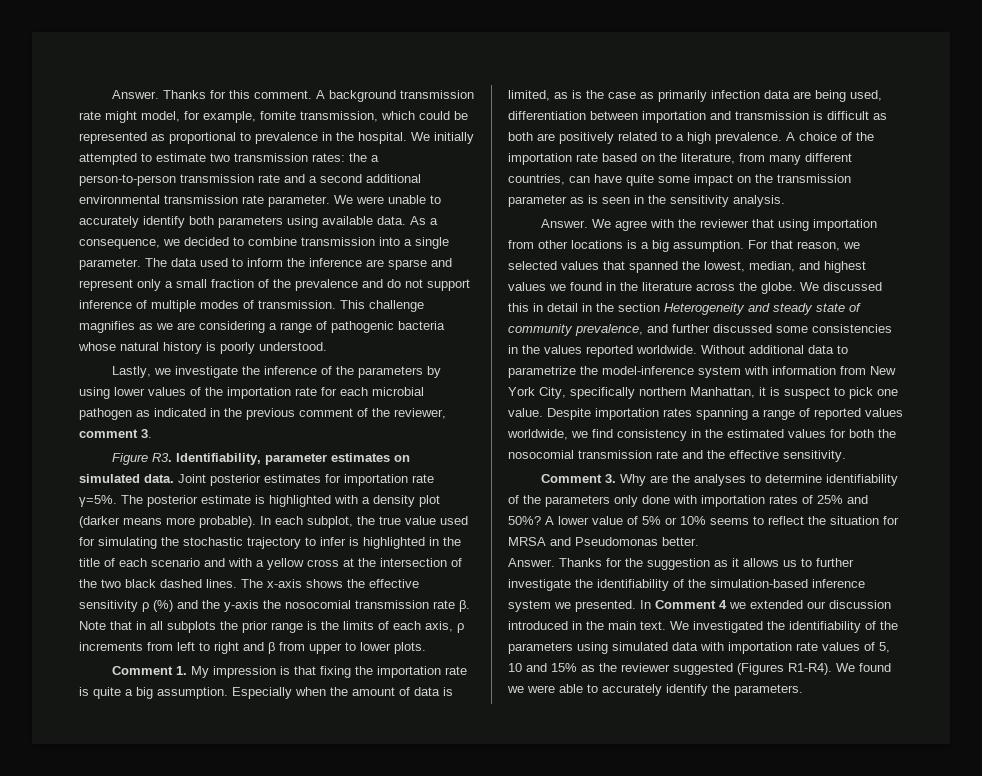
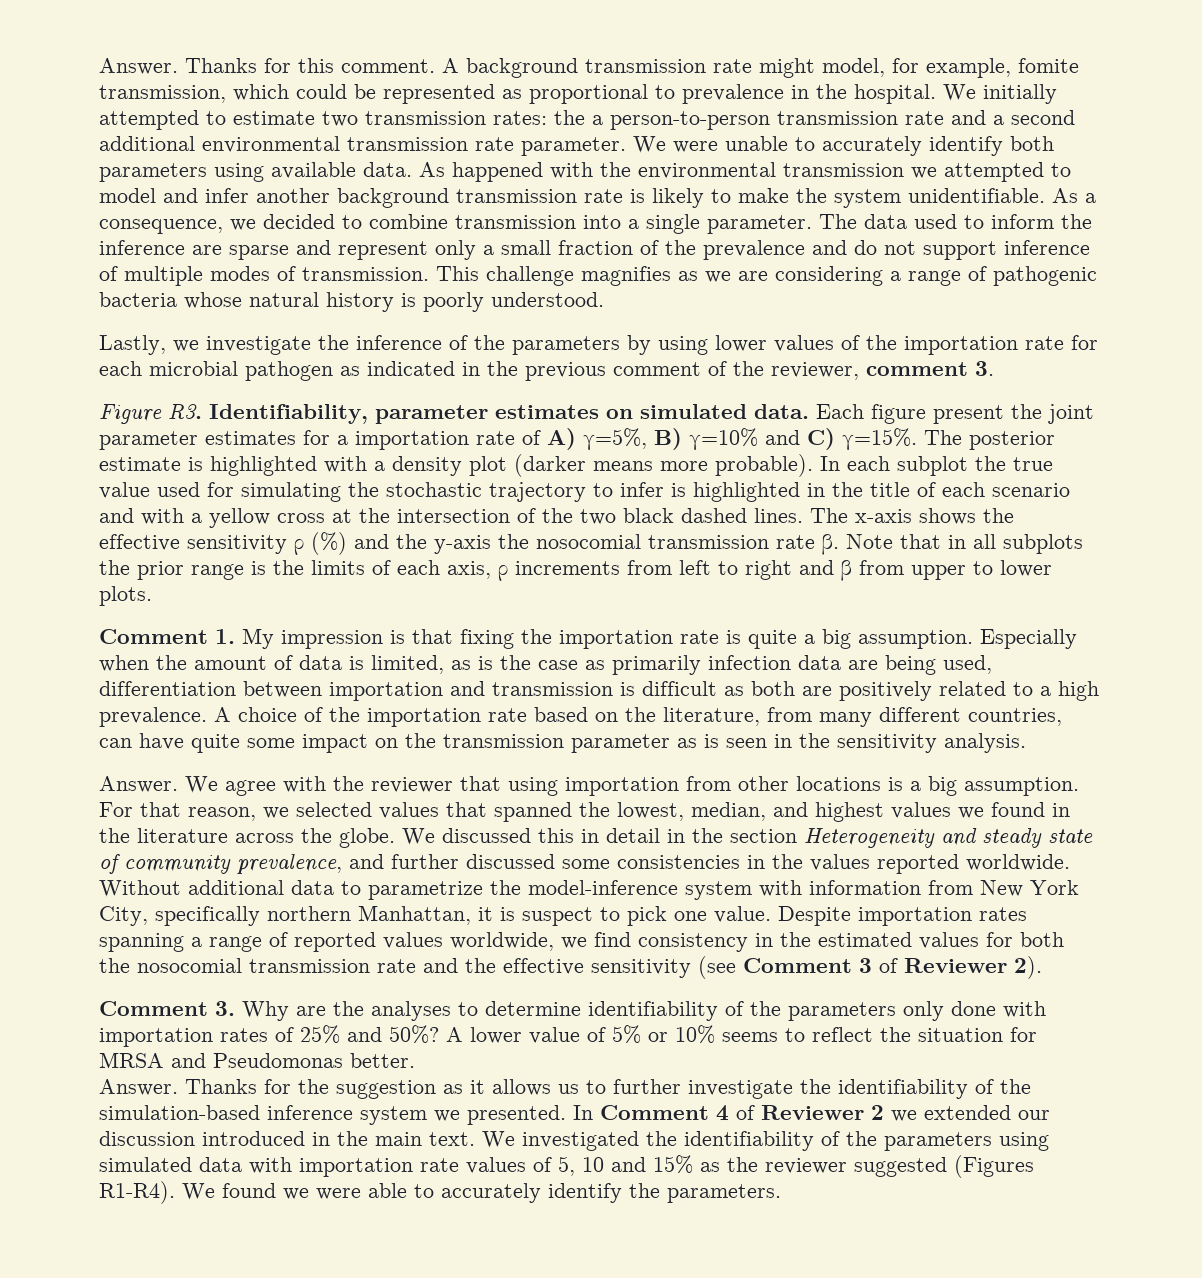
- As a consequence, we decided to combine transmission into a single parameter.
+ As happened with the environmental transmission we attempted to model and infer another background transmission rate is likely to make the system unidentifiable. As a consequence, we decided to combine transmission into a single parameter.
- Joint posterior estimates for importation rate γ=5%.
+ Each figure present the joint parameter estimates for a importation rate of A) γ=5%, B) γ=10% and C) γ=15%.
- In each subplot, the true value used for simulating the stochastic trajectory to infer is highlighted in the title of each scenario and with a yellow cross at the intersection of the two black dashed lines.
+ In each subplot the true value used for simulating the stochastic trajectory to infer is highlighted in the title of each scenario and with a yellow cross at the intersection of the two black dashed lines.
- Despite importation rates spanning a range of reported values worldwide, we find consistency in the estimated values for both the nosocomial transmission rate and the effective sensitivity.
+ Despite importation rates spanning a range of reported values worldwide, we find consistency in the estimated values for both the nosocomial transmission rate and the effective sensitivity (see Comment 3 of Reviewer 2).
- In Comment 4 we extended our discussion introduced in the main text.
+ In Comment 4 of Reviewer 2 we extended our discussion introduced in the main text.

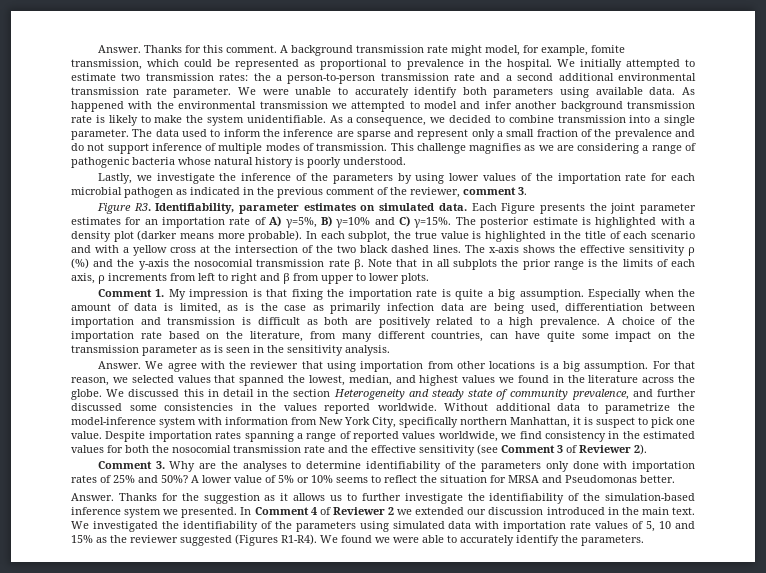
- Each figure present the joint parameter estimates for a importation rate of A) γ=5%, B) γ=10% and C) γ=15%.
+ Each Figure presents the joint parameter estimates for an importation rate of A) γ=5%, B) γ=10% and C) γ=15%.
- In each subplot the true value used for simulating the stochastic trajectory to infer is highlighted in the title of each scenario and with a yellow cross at the intersection of the two black dashed lines.
+ In each subplot, the true value is highlighted in the title of each scenario and with a yellow cross at the intersection of the two black dashed lines.

